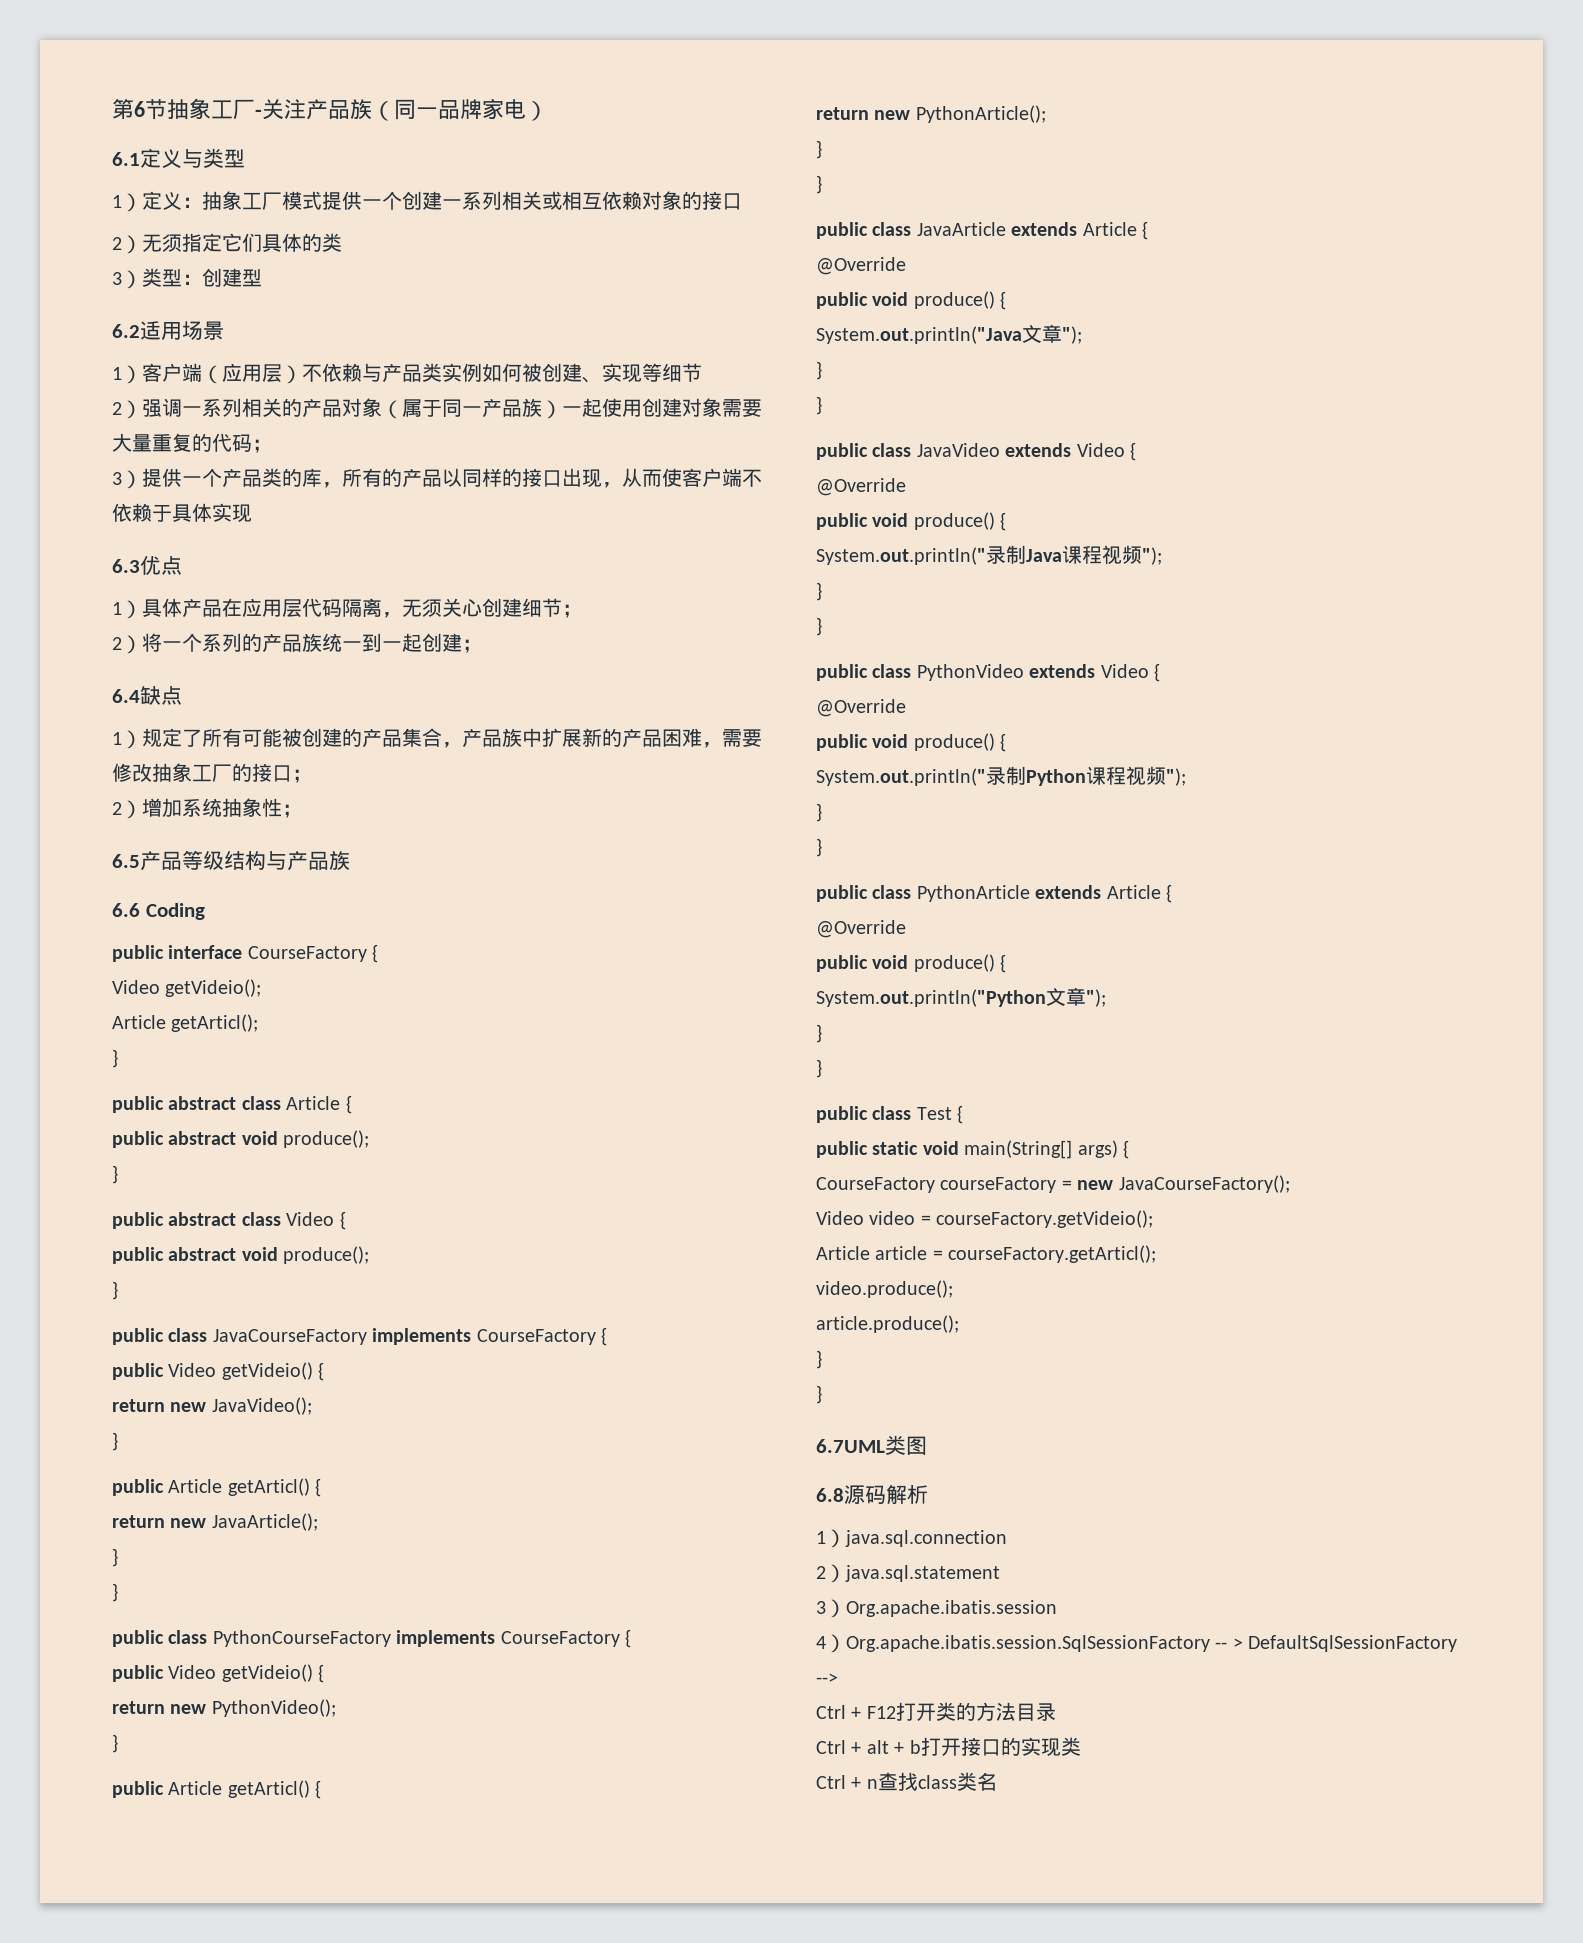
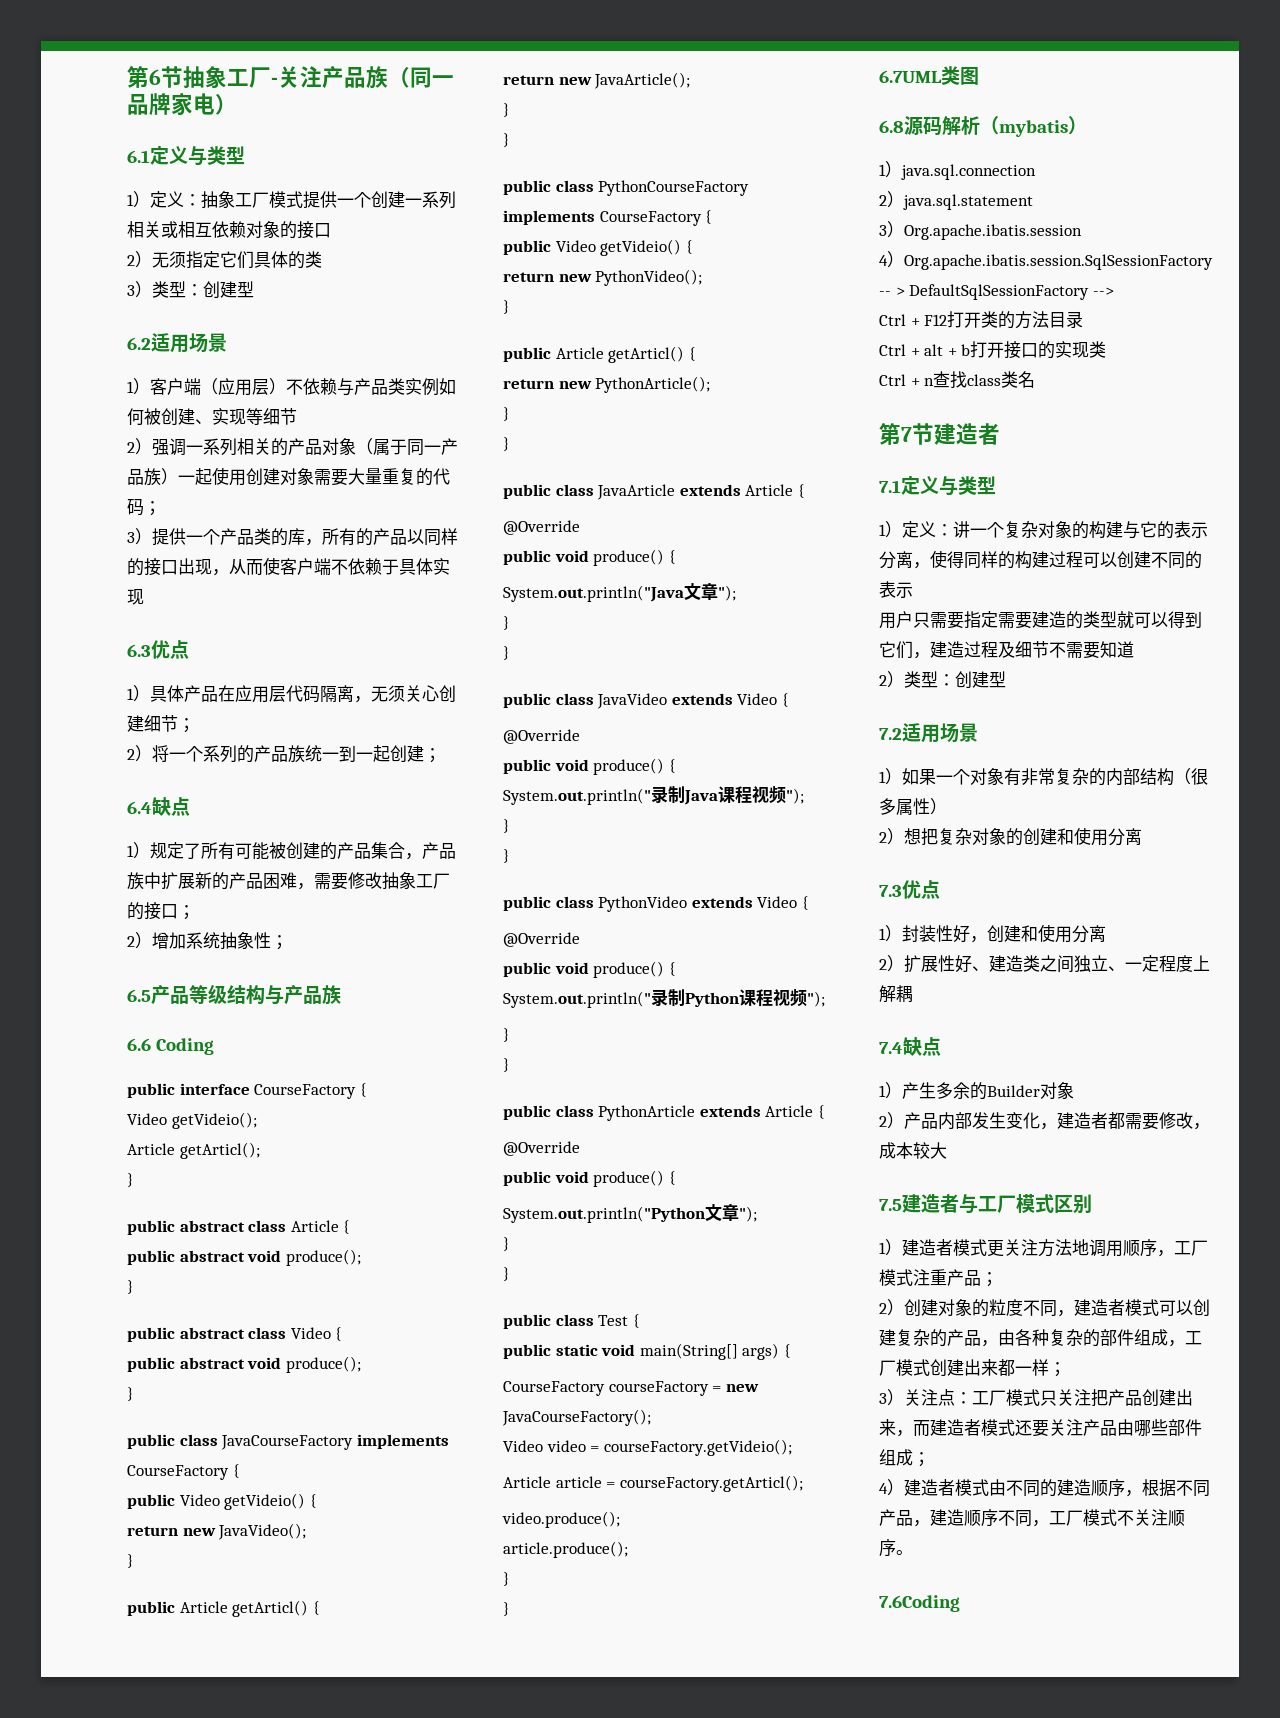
- 6.8源码解析
+ 6.8源码解析（mybatis）
+ 第7节建造者
+ 7.1定义与类型
+ 1）定义：讲一个复杂对象的构建与它的表示分离，使得同样的构建过程可以创建不同的表示
+ 用户只需要指定需要建造的类型就可以得到它们，建造过程及细节不需要知道
+ 2）类型：创建型
+ 7.2适用场景
+ 1）如果一个对象有非常复杂的内部结构（很多属性）
+ 2）想把复杂对象的创建和使用分离
+ 7.3优点
+ 1）封装性好，创建和使用分离
+ 2）扩展性好、建造类之间独立、一定程度上解耦
+ 7.4缺点
+ 1）产生多余的Builder对象
+ 2）产品内部发生变化，建造者都需要修改，成本较大
+ 7.5建造者与工厂模式区别
+ 1）建造者模式更关注方法地调用顺序，工厂模式注重产品；
+ 2）创建对象的粒度不同，建造者模式可以创建复杂的产品，由各种复杂的部件组成，工厂模式创建出来都一样；
+ 3）关注点：工厂模式只关注把产品创建出来，而建造者模式还要关注产品由哪些部件组成；
+ 4）建造者模式由不同的建造顺序，根据不同产品，建造顺序不同，工厂模式不关注顺序。
+ 7.6Coding

